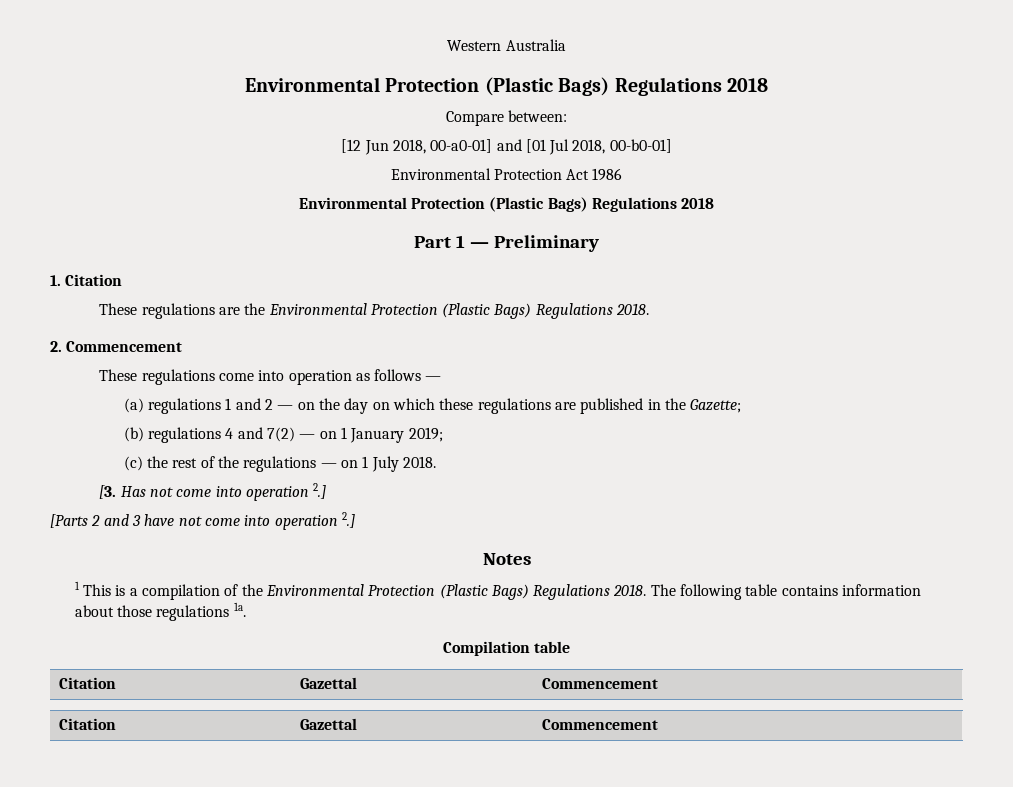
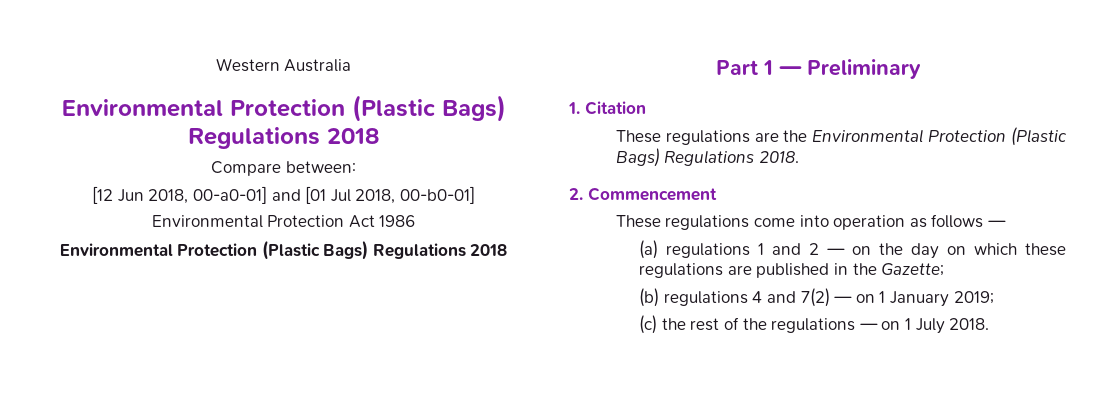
- [3. Has not come into operation 2.]
- [Parts 2 and 3 have not come into operation 2.]
- Notes
- 1 This is a compilation of the Environmental Protection (Plastic Bags) Regulations 2018. The following table contains information about those regulations 1a.
- Compilation table
- Citation | Gazettal | Commencement
- Citation | Gazettal | Commencement

